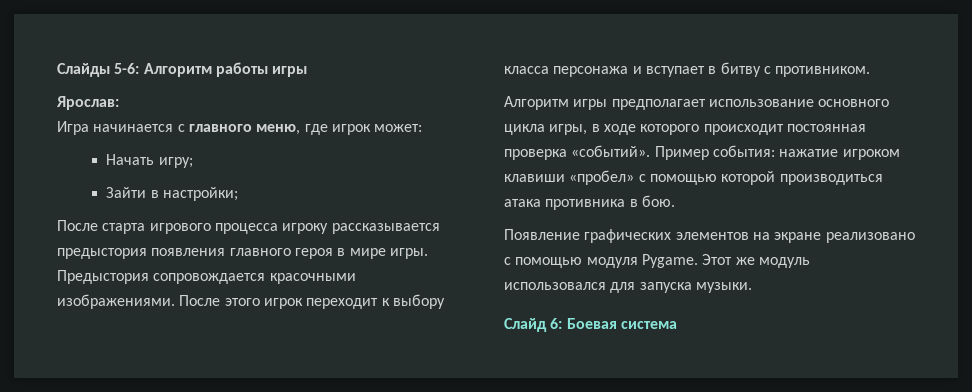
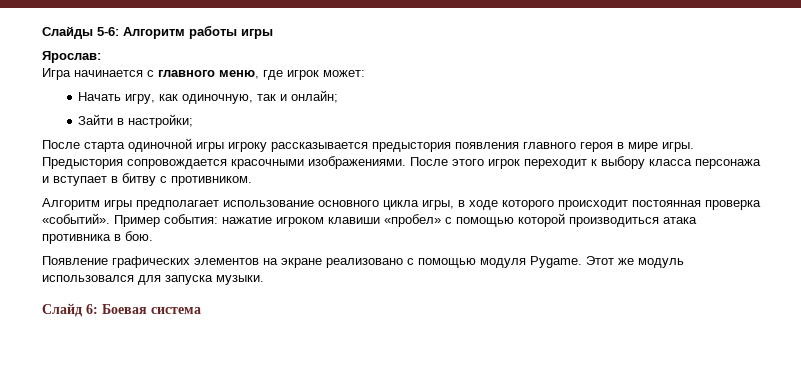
- Начать игру;
+ Начать игру, как одиночную, так и онлайн;
- После старта игрового процесса игроку рассказывается предыстория появления главного героя в мире игры.
+ После старта одиночной игры игроку рассказывается предыстория появления главного героя в мире игры.

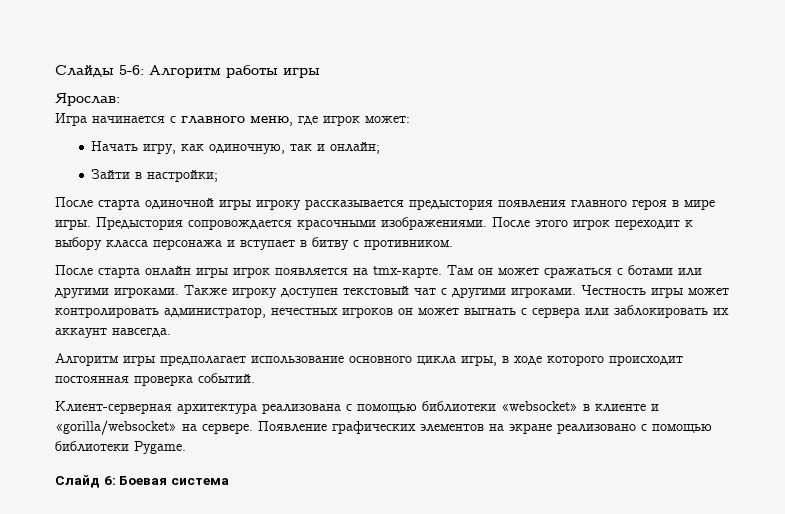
+ После старта онлайн игры игрок появляется на tmx-карте. Там он может сражаться с ботами или другими игроками. Также игроку доступен текстовый чат с другими игроками. Честность игры может контролировать администратор, нечестных игроков он может выгнать с сервера или заблокировать их аккаунт навсегда.
- Алгоритм игры предполагает использование основного цикла игры, в ходе которого происходит постоянная проверка «событий». Пример события: нажатие игроком клавиши «пробел» с помощью которой производиться атака противника в бою.
- Появление графических элементов на экране реализовано с помощью модуля Pygame. Этот же модуль использовался для запуска музыки.
+ Алгоритм игры предполагает использование основного цикла игры, в ходе которого происходит постоянная проверка событий.
+ Клиент-серверная архитектура реализована с помощью библиотеки «websocket» в клиенте и «gorilla/websocket» на сервере. Появление графических элементов на экране реализовано с помощью библиотеки Pygame.

